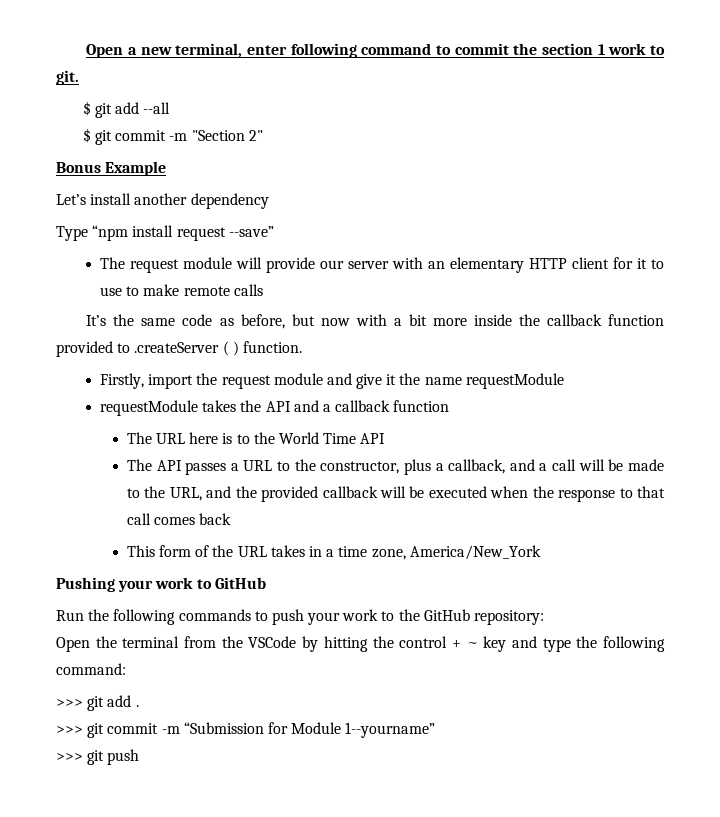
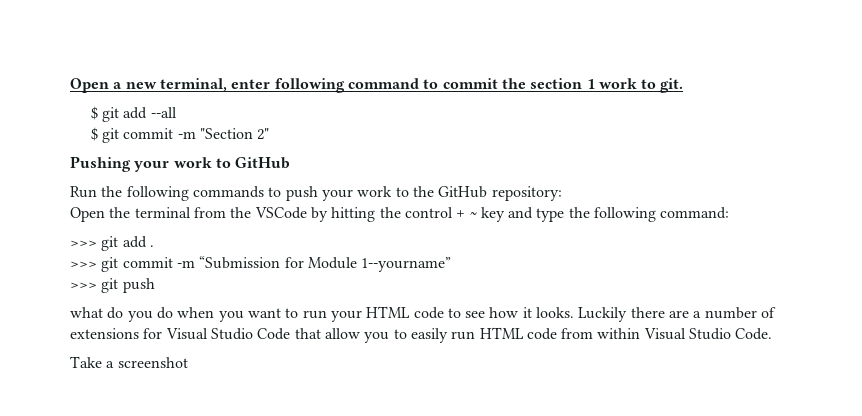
- Bonus Example
- Let’s install another dependency
- Type “npm install request --save”
- The request module will provide our server with an elementary HTTP client for it to use to make remote calls
- It’s the same code as before, but now with a bit more inside the callback function provided to .createServer ( ) function.
- Firstly, import the request module and give it the name requestModule
- requestModule takes the API and a callback function
- The URL here is to the World Time API
- The API passes a URL to the constructor, plus a callback, and a call will be made to the URL, and the provided callback will be executed when the response to that call comes back
- This form of the URL takes in a time zone, America/New_York
+ what do you do when you want to run your HTML code to see how it looks. Luckily there are a number of extensions for Visual Studio Code that allow you to easily run HTML code from within Visual Studio Code.
+ Take a screenshot

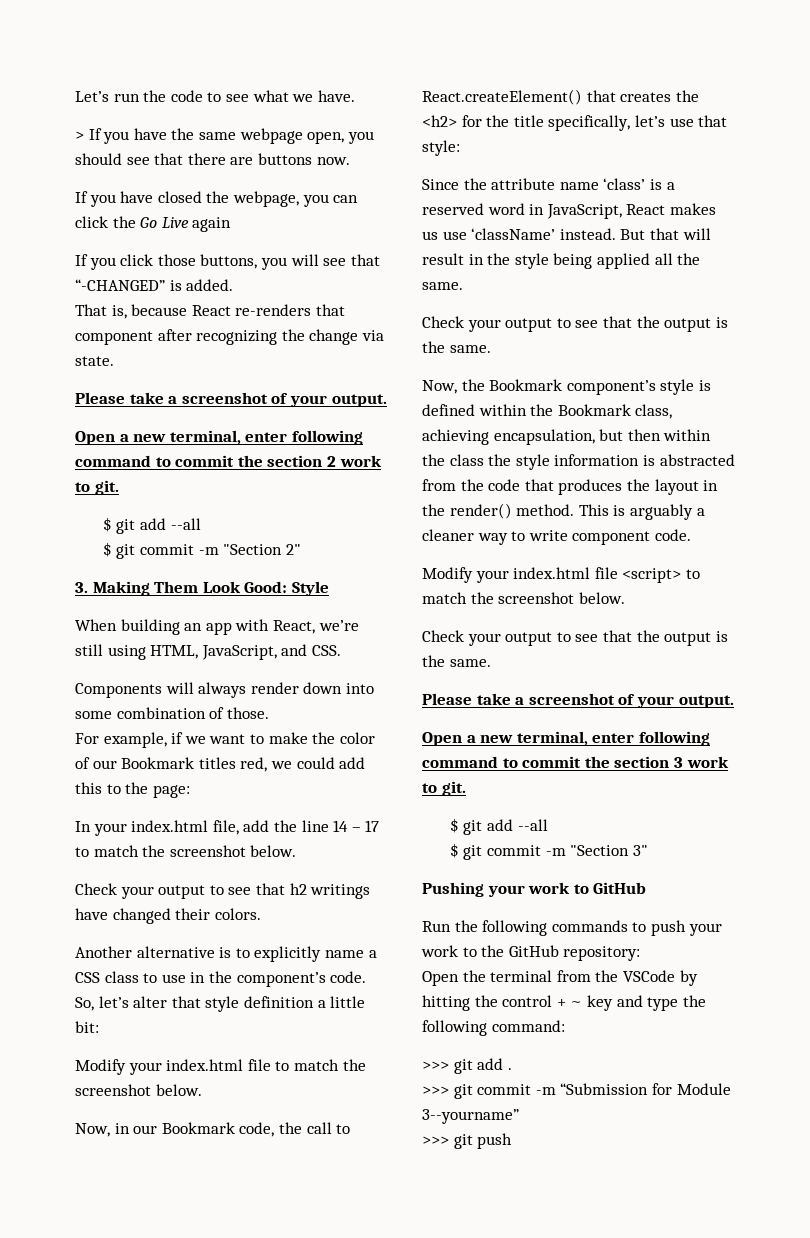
+ Let’s run the code to see what we have.
+ > If you have the same webpage open, you should see that there are buttons now.
+ If you have closed the webpage, you can click the Go Live again
+ If you click those buttons, you will see that “-CHANGED” is added.
+ That is, because React re-renders that component after recognizing the change via state.
+ Please take a screenshot of your output.
- Open a new terminal, enter following command to commit the section 1 work to git.
+ Open a new terminal, enter following command to commit the section 2 work to git.
+ 3. Making Them Look Good: Style
+ When building an app with React, we’re still using HTML, JavaScript, and CSS.
+ Components will always render down into some combination of those.
+ For example, if we want to make the color of our Bookmark titles red, we could add this to the page:
+ In your index.html file, add the line 14 – 17 to match the screenshot below.
+ Check your output to see that h2 writings have changed their colors.
+ Another alternative is to explicitly name a CSS class to use in the component’s code. So, let’s alter that style definition a little bit:
+ Modify your index.html file to match the screenshot below.
+ Now, in our Bookmark code, the call to React.createElement() that creates the <h2> for the title specifically, let’s use that style:
+ Since the attribute name ‘class’ is a reserved word in JavaScript, React makes us use ‘className’ instead. But that will result in the style being applied all the same.
+ Check your output to see that the output is the same.
+ Now, the Bookmark component’s style is defined within the Bookmark class, achieving encapsulation, but then within the class the style information is abstracted from the code that produces the layout in the render() method. This is arguably a cleaner way to write component code.
+ Modify your index.html file <script> to match the screenshot below.
+ Check your output to see that the output is the same.
+ Please take a screenshot of your output.
+ Open a new terminal, enter following command to commit the section 3 work to git.
+ $ git add --all
+ $ git commit -m "Section 3"
- >>> git commit -m “Submission for Module 1--yourname”
+ >>> git commit -m “Submission for Module 3--yourname”
- what do you do when you want to run your HTML code to see how it looks. Luckily there are a number of extensions for Visual Studio Code that allow you to easily run HTML code from within Visual Studio Code.
- Take a screenshot

